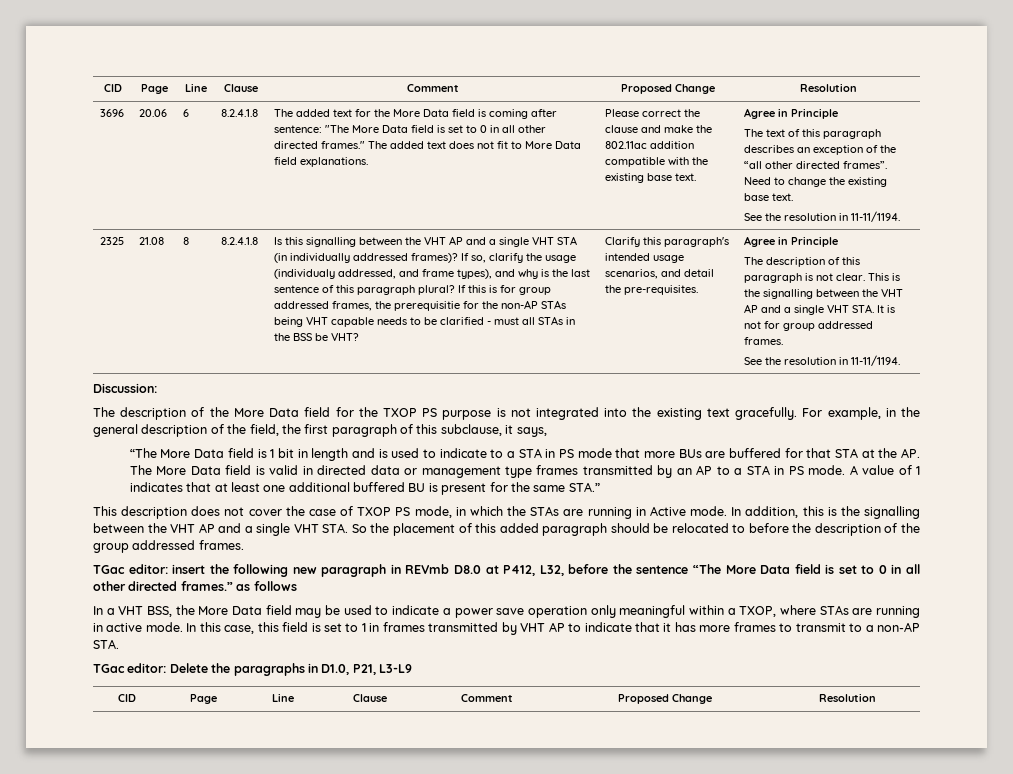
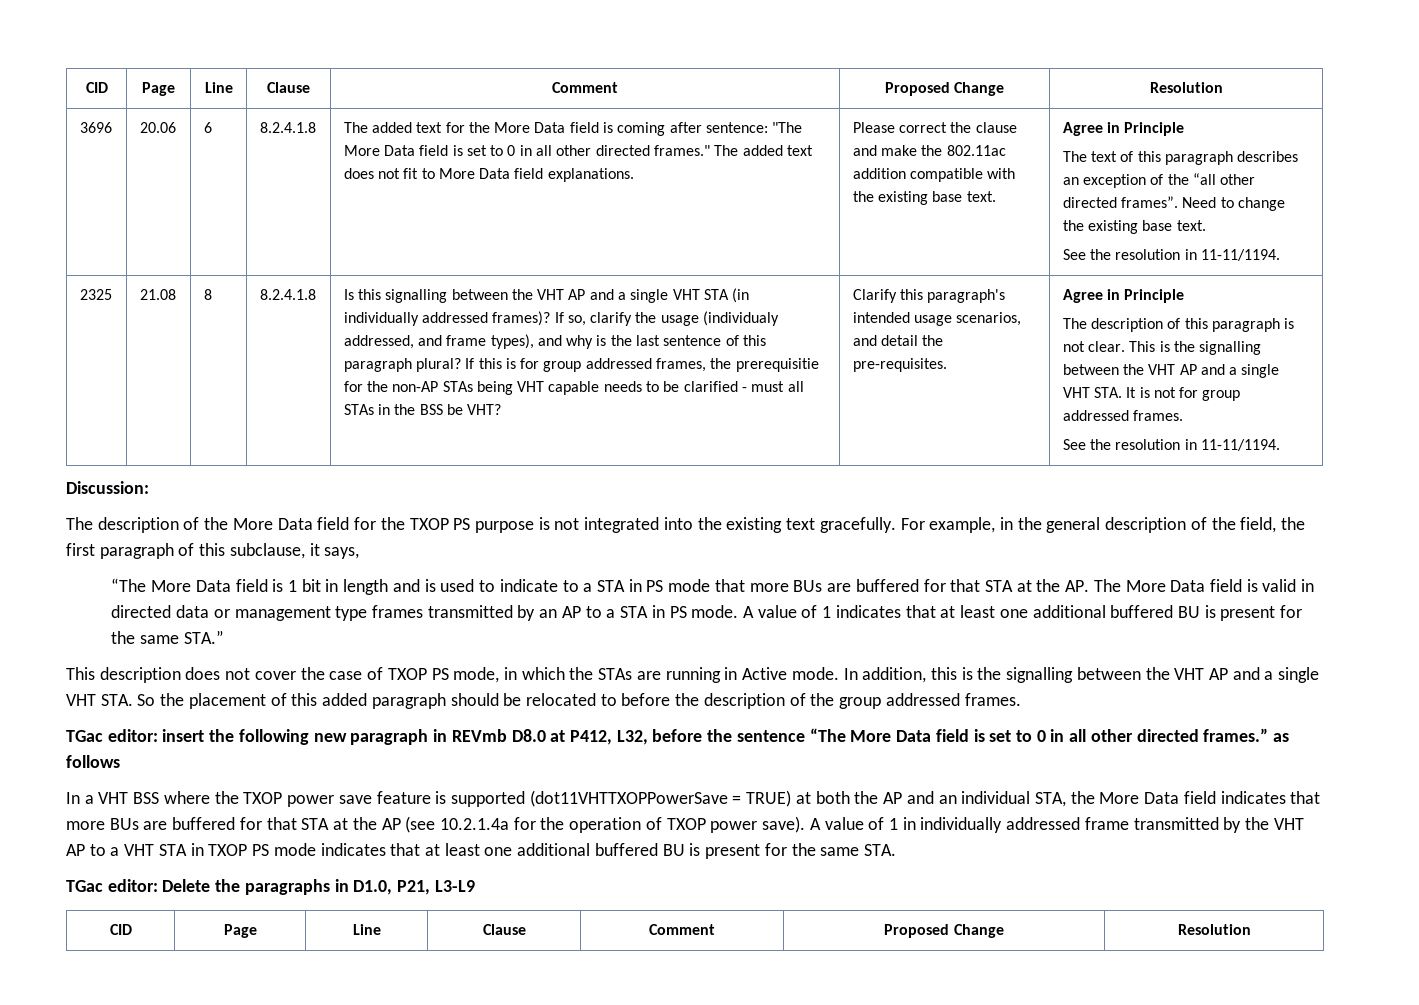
- In a VHT BSS, the More Data field may be used to indicate a power save operation only meaningful within a TXOP, where STAs are running in active mode. In this case, this field is set to 1 in frames transmitted by VHT AP to indicate that it has more frames to transmit to a non-AP STA.
+ In a VHT BSS where the TXOP power save feature is supported (dot11VHTTXOPPowerSave = TRUE) at both the AP and an individual STA, the More Data field indicates that more BUs are buffered for that STA at the AP (see 10.2.1.4a for the operation of TXOP power save). A value of 1 in individually addressed frame transmitted by the VHT AP to a VHT STA in TXOP PS mode indicates that at least one additional buffered BU is present for the same STA.

